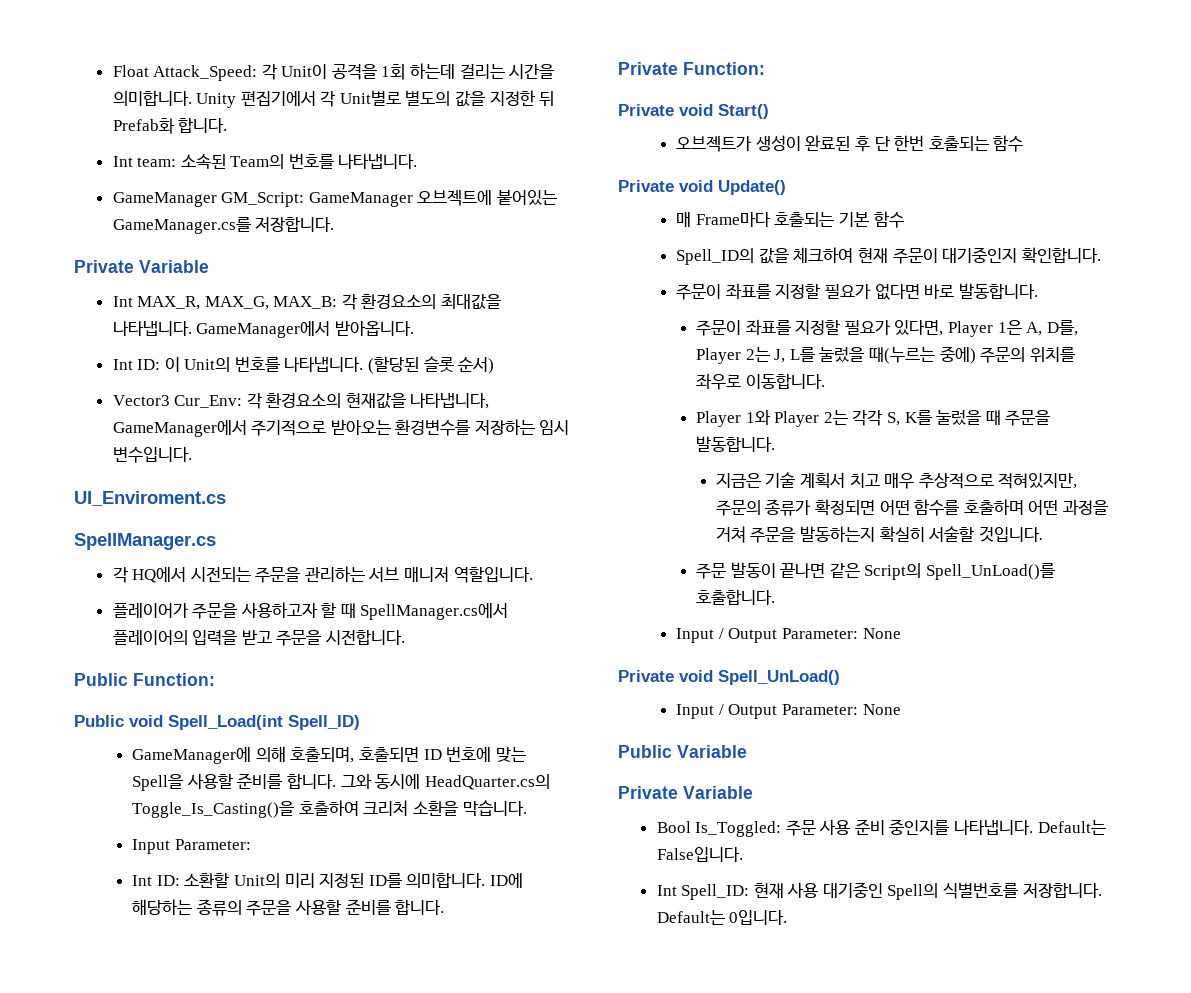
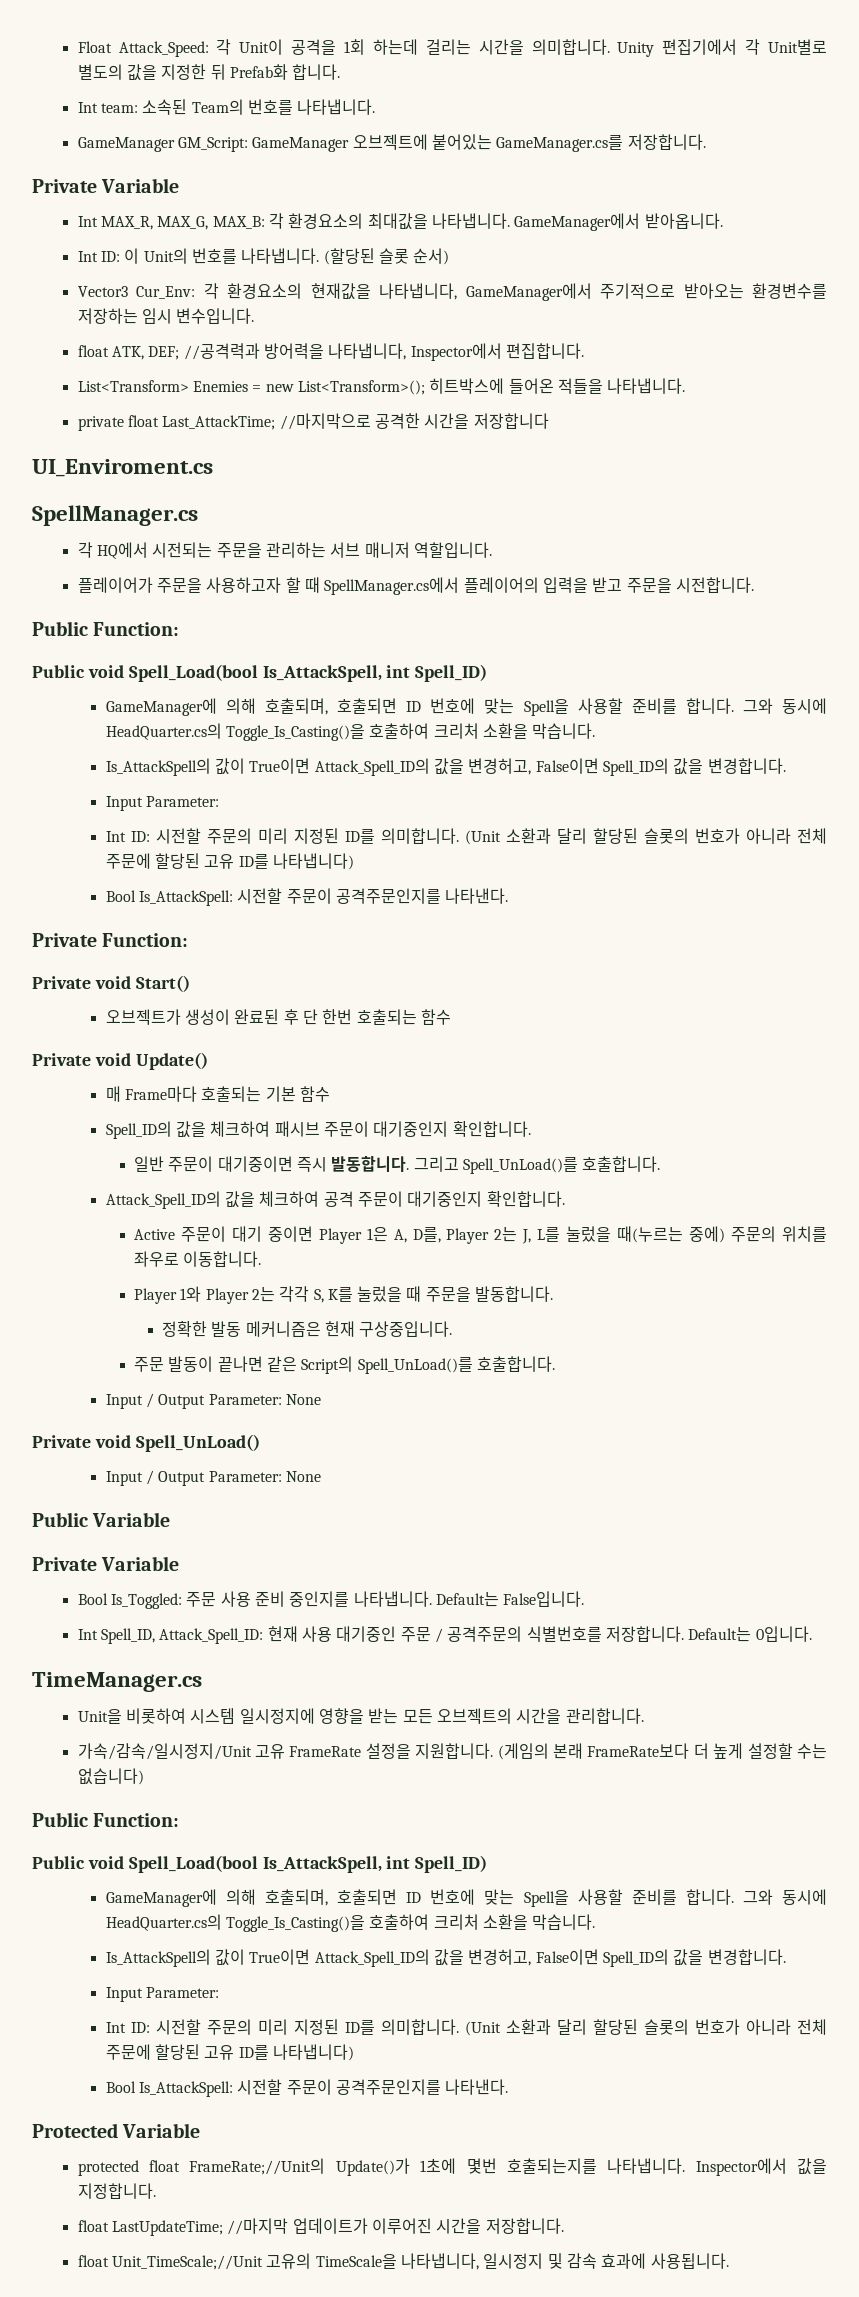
+ float ATK, DEF; //공격력과 방어력을 나타냅니다, Inspector에서 편집합니다.
+ List<Transform> Enemies = new List<Transform>(); 히트박스에 들어온 적들을 나타냅니다.
+ private float Last_AttackTime; //마지막으로 공격한 시간을 저장합니다
  플레이어가 주문을 사용하고자 할 때 SpellManager.cs에서 플레이어의 입력을 받고 주문을 시전합니다.
  Public Function:
- Public void Spell_Load(int Spell_ID)
+ Public void Spell_Load(bool Is_AttackSpell, int Spell_ID)
  GameManager에 의해 호출되며, 호출되면 ID 번호에 맞는 Spell을 사용할 준비를 합니다. 그와 동시에 HeadQuarter.cs의 Toggle_Is_Casting()을 호출하여 크리처 소환을 막습니다.
+ Is_AttackSpell의 값이 True이면 Attack_Spell_ID의 값을 변경허고, False이면 Spell_ID의 값을 변경합니다.
  Input Parameter:
- Int ID: 소환할 Unit의 미리 지정된 ID를 의미합니다. ID에 해당하는 종류의 주문을 사용할 준비를 합니다.
+ Int ID: 시전할 주문의 미리 지정된 ID를 의미합니다. (Unit 소환과 달리 할당된 슬롯의 번호가 아니라 전체 주문에 할당된 고유 ID를 나타냅니다)
+ Bool Is_AttackSpell: 시전할 주문이 공격주문인지를 나타낸다.
- Spell_ID의 값을 체크하여 현재 주문이 대기중인지 확인합니다.
- 주문이 좌표를 지정할 필요가 없다면 바로 발동합니다.
- 주문이 좌표를 지정할 필요가 있다면, Player 1은 A, D를, Player 2는 J, L를 눌렀을 때(누르는 중에) 주문의 위치를 좌우로 이동합니다.
+ Spell_ID의 값을 체크하여 패시브 주문이 대기중인지 확인합니다.
+ 일반 주문이 대기중이면 즉시 발동합니다. 그리고 Spell_UnLoad()를 호출합니다.
+ Attack_Spell_ID의 값을 체크하여 공격 주문이 대기중인지 확인합니다.
+ Active 주문이 대기 중이면 Player 1은 A, D를, Player 2는 J, L를 눌렀을 때(누르는 중에) 주문의 위치를 좌우로 이동합니다.
- 지금은 기술 계획서 치고 매우 추상적으로 적혀있지만, 주문의 종류가 확정되면 어떤 함수를 호출하며 어떤 과정을 거쳐 주문을 발동하는지 확실히 서술할 것입니다.
+ 정확한 발동 메커니즘은 현재 구상중입니다.
- Int Spell_ID: 현재 사용 대기중인 Spell의 식별번호를 저장합니다.
+ Int Spell_ID, Attack_Spell_ID: 현재 사용 대기중인 주문 / 공격주문의 식별번호를 저장합니다.
+ TimeManager.cs
+ Unit을 비롯하여 시스템 일시정지에 영향을 받는 모든 오브젝트의 시간을 관리합니다.
+ 가속/감속/일시정지/Unit 고유 FrameRate 설정을 지원합니다. (게임의 본래 FrameRate보다 더 높게 설정할 수는 없습니다)
+ Public Function:
+ Public void Spell_Load(bool Is_AttackSpell, int Spell_ID)
+ GameManager에 의해 호출되며, 호출되면 ID 번호에 맞는 Spell을 사용할 준비를 합니다. 그와 동시에 HeadQuarter.cs의 Toggle_Is_Casting()을 호출하여 크리처 소환을 막습니다.
+ Is_AttackSpell의 값이 True이면 Attack_Spell_ID의 값을 변경허고, False이면 Spell_ID의 값을 변경합니다.
+ Input Parameter:
+ Int ID: 시전할 주문의 미리 지정된 ID를 의미합니다. (Unit 소환과 달리 할당된 슬롯의 번호가 아니라 전체 주문에 할당된 고유 ID를 나타냅니다)
+ Bool Is_AttackSpell: 시전할 주문이 공격주문인지를 나타낸다.
+ Protected Variable
+ protected float FrameRate;//Unit의 Update()가 1초에 몇번 호출되는지를 나타냅니다. Inspector에서 값을 지정합니다.
+ float LastUpdateTime; //마지막 업데이트가 이루어진 시간을 저장합니다.
+ float Unit_TimeScale;//Unit 고유의 TimeScale을 나타냅니다, 일시정지 및 감속 효과에 사용됩니다.

